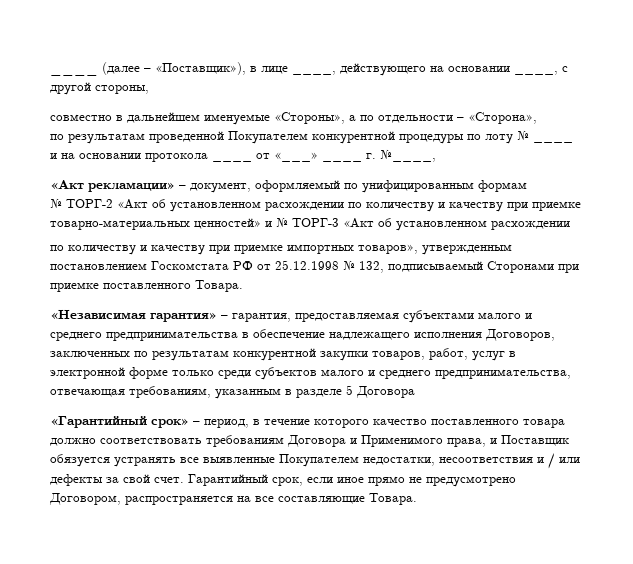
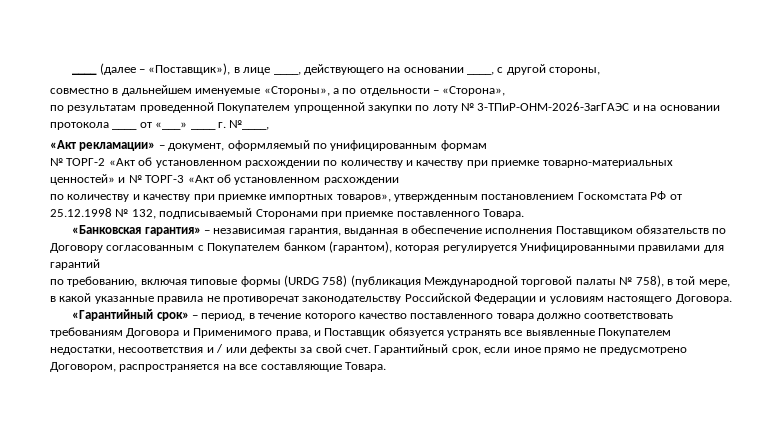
- по результатам проведенной Покупателем конкурентной процедуры по лоту № ____ и на основании протокола ____ от «___» ____ г. №____,
+ по результатам проведенной Покупателем упрощенной закупки по лоту № 3-ТПиР-ОНМ-2026-ЗагГАЭС и на основании протокола ____ от «___» ____ г. №____,
- «Независимая гарантия» – гарантия, предоставляемая субъектами малого и среднего предпринимательства в обеспечение надлежащего исполнения Договоров, заключенных по результатам конкурентной закупки товаров, работ, услуг в электронной форме только среди субъектов малого и среднего предпринимательства, отвечающая требованиям, указанным в разделе 5 Договора
+ «Банковская гарантия» – независимая гарантия, выданная в обеспечение исполнения Поставщиком обязательств по Договору согласованным с Покупателем банком (гарантом), которая регулируется Унифицированными правилами для гарантий
+ по требованию, включая типовые формы (URDG 758) (публикация Международной торговой палаты № 758), в той мере, в какой указанные правила не противоречат законодательству Российской Федерации и условиям настоящего Договора.

